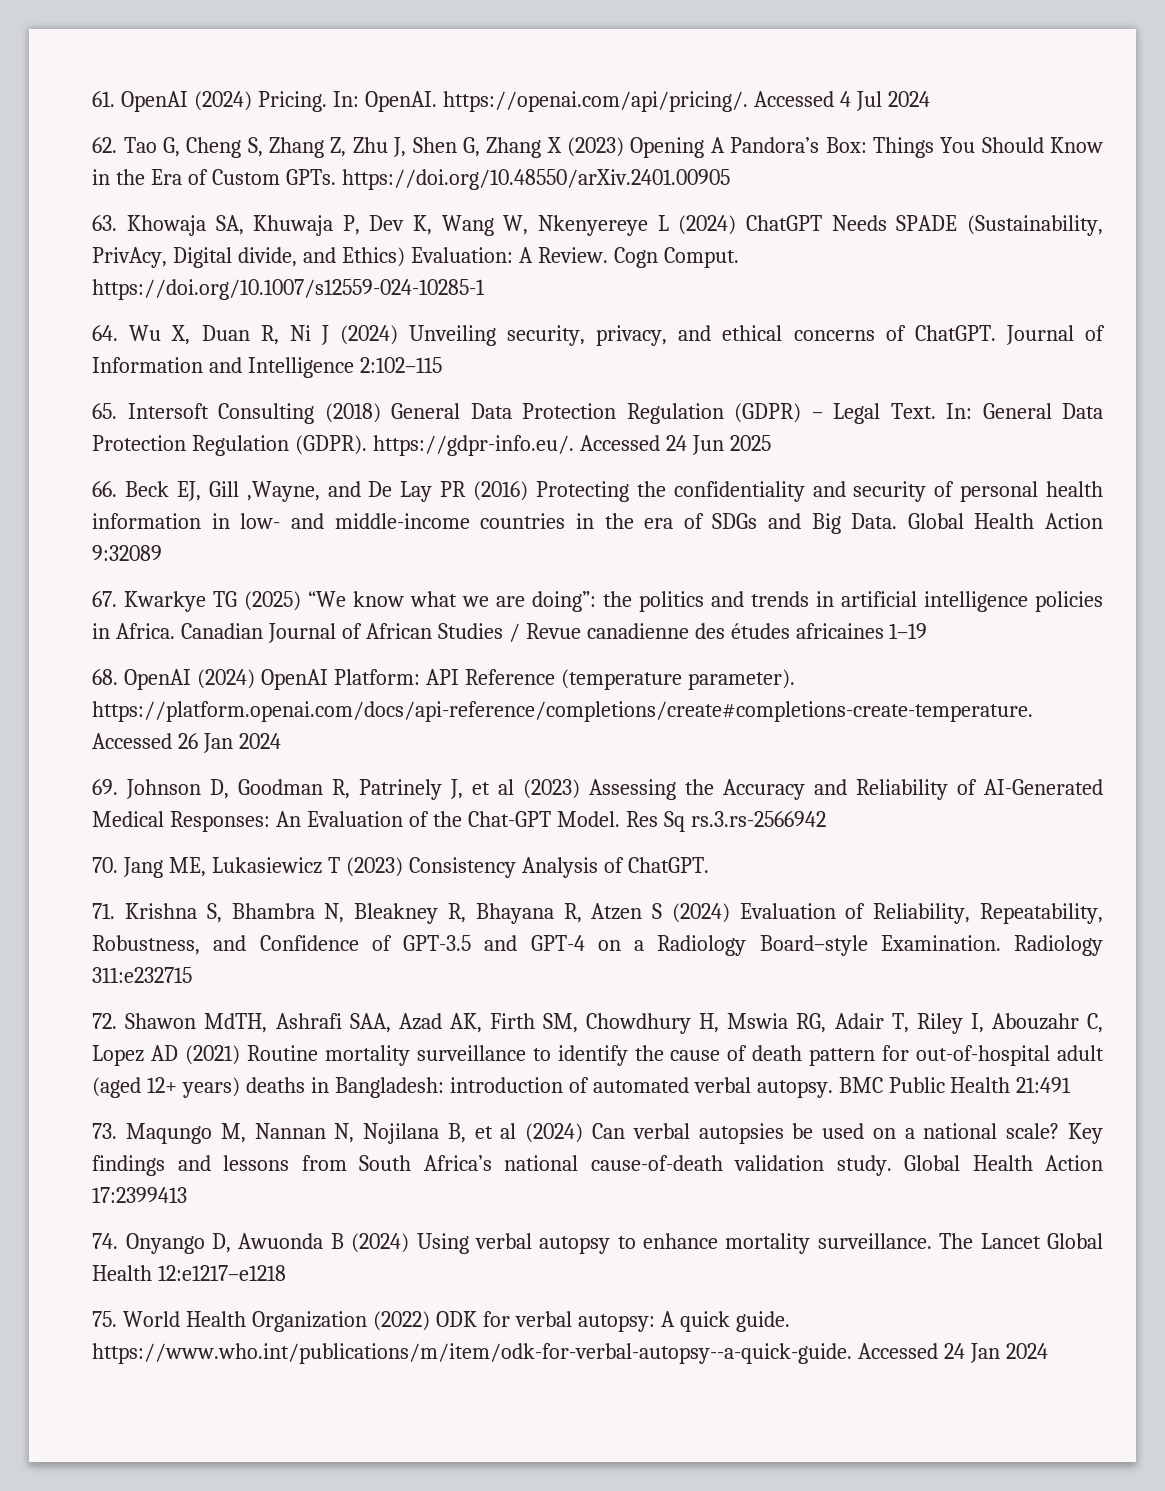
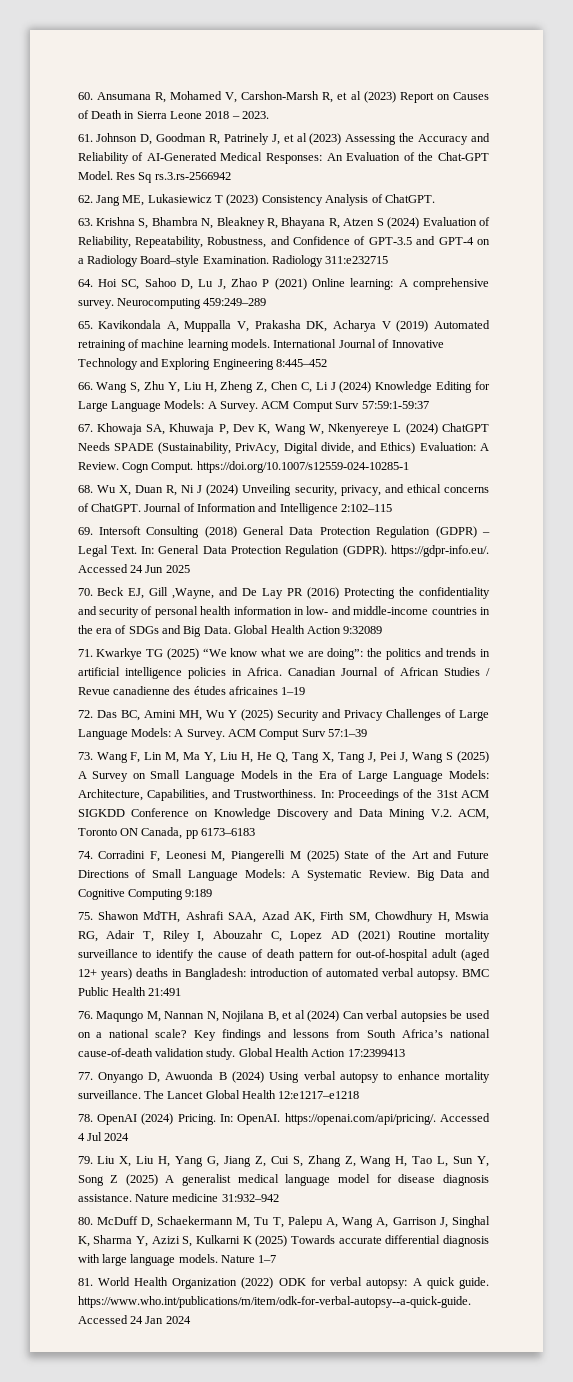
- 61. OpenAI (2024) Pricing. In: OpenAI. https://openai.com/api/pricing/. Accessed 4 Jul 2024
- 62. Tao G, Cheng S, Zhang Z, Zhu J, Shen G, Zhang X (2023) Opening A Pandora’s Box: Things You Should Know in the Era of Custom GPTs. https://doi.org/10.48550/arXiv.2401.00905
- 63. Khowaja SA, Khuwaja P, Dev K, Wang W, Nkenyereye L (2024) ChatGPT Needs SPADE (Sustainability, PrivAcy, Digital divide, and Ethics) Evaluation: A Review.
+ 60. Ansumana R, Mohamed V, Carshon-Marsh R, et al (2023) Report on Causes of Death in Sierra Leone 2018 – 2023.
+ 61. Johnson D, Goodman R, Patrinely J, et al (2023) Assessing the Accuracy and Reliability of AI-Generated Medical Responses: An Evaluation of the Chat-GPT Model. Res Sq rs.3.rs-2566942
+ 62. Jang ME, Lukasiewicz T (2023) Consistency Analysis of ChatGPT.
+ 63. Krishna S, Bhambra N, Bleakney R, Bhayana R, Atzen S (2024) Evaluation of Reliability, Repeatability, Robustness, and Confidence of GPT-3.5 and GPT-4 on a Radiology Board–style Examination. Radiology 311:e232715
+ 64. Hoi SC, Sahoo D, Lu J, Zhao P (2021) Online learning: A comprehensive survey. Neurocomputing 459:249–289
+ 65. Kavikondala A, Muppalla V, Prakasha DK, Acharya V (2019) Automated retraining of machine learning models. International Journal of Innovative Technology and Exploring Engineering 8:445–452
+ 66. Wang S, Zhu Y, Liu H, Zheng Z, Chen C, Li J (2024) Knowledge Editing for Large Language Models: A Survey. ACM Comput Surv 57:59:1-59:37
+ 67. Khowaja SA, Khuwaja P, Dev K, Wang W, Nkenyereye L (2024) ChatGPT Needs SPADE (Sustainability, PrivAcy, Digital divide, and Ethics) Evaluation: A Review.
- 64. Wu X, Duan R, Ni J (2024) Unveiling security, privacy, and ethical concerns of ChatGPT.
+ 68. Wu X, Duan R, Ni J (2024) Unveiling security, privacy, and ethical concerns of ChatGPT.
- 65. Intersoft Consulting (2018) General Data Protection Regulation (GDPR) – Legal Text.
+ 69. Intersoft Consulting (2018) General Data Protection Regulation (GDPR) – Legal Text.
- 66. Beck EJ, Gill ,Wayne, and De Lay PR (2016) Protecting the confidentiality and security of personal health information in low- and middle-income countries in the era of SDGs and Big Data.
+ 70. Beck EJ, Gill ,Wayne, and De Lay PR (2016) Protecting the confidentiality and security of personal health information in low- and middle-income countries in the era of SDGs and Big Data.
- 67. Kwarkye TG (2025) “We know what we are doing”: the politics and trends in artificial intelligence policies in Africa.
+ 71. Kwarkye TG (2025) “We know what we are doing”: the politics and trends in artificial intelligence policies in Africa.
- 68. OpenAI (2024) OpenAI Platform: API Reference (temperature parameter). https://platform.openai.com/docs/api-reference/completions/create#completions-create-temperature. Accessed 26 Jan 2024
- 69. Johnson D, Goodman R, Patrinely J, et al (2023) Assessing the Accuracy and Reliability of AI-Generated Medical Responses: An Evaluation of the Chat-GPT Model. Res Sq rs.3.rs-2566942
- 70. Jang ME, Lukasiewicz T (2023) Consistency Analysis of ChatGPT.
- 71. Krishna S, Bhambra N, Bleakney R, Bhayana R, Atzen S (2024) Evaluation of Reliability, Repeatability, Robustness, and Confidence of GPT-3.5 and GPT-4 on a Radiology Board–style Examination. Radiology 311:e232715
- 72. Shawon MdTH, Ashrafi SAA, Azad AK, Firth SM, Chowdhury H, Mswia RG, Adair T, Riley I, Abouzahr C, Lopez AD (2021) Routine mortality surveillance to identify the cause of death pattern for out-of-hospital adult (aged 12+ years) deaths in Bangladesh: introduction of automated verbal autopsy.
+ 72. Das BC, Amini MH, Wu Y (2025) Security and Privacy Challenges of Large Language Models: A Survey. ACM Comput Surv 57:1–39
+ 73. Wang F, Lin M, Ma Y, Liu H, He Q, Tang X, Tang J, Pei J, Wang S (2025) A Survey on Small Language Models in the Era of Large Language Models: Architecture, Capabilities, and Trustworthiness. In: Proceedings of the 31st ACM SIGKDD Conference on Knowledge Discovery and Data Mining V.2. ACM, Toronto ON Canada, pp 6173–6183
+ 74. Corradini F, Leonesi M, Piangerelli M (2025) State of the Art and Future Directions of Small Language Models: A Systematic Review. Big Data and Cognitive Computing 9:189
+ 75. Shawon MdTH, Ashrafi SAA, Azad AK, Firth SM, Chowdhury H, Mswia RG, Adair T, Riley I, Abouzahr C, Lopez AD (2021) Routine mortality surveillance to identify the cause of death pattern for out-of-hospital adult (aged 12+ years) deaths in Bangladesh: introduction of automated verbal autopsy.
- 73. Maqungo M, Nannan N, Nojilana B, et al (2024) Can verbal autopsies be used on a national scale?
+ 76. Maqungo M, Nannan N, Nojilana B, et al (2024) Can verbal autopsies be used on a national scale?
- 74. Onyango D, Awuonda B (2024) Using verbal autopsy to enhance mortality surveillance.
+ 77. Onyango D, Awuonda B (2024) Using verbal autopsy to enhance mortality surveillance.
- 75. World Health Organization (2022) ODK for verbal autopsy: A quick guide. https://www.who.int/publications/m/item/odk-for-verbal-autopsy--a-quick-guide. Accessed 24 Jan 2024
+ 78. OpenAI (2024) Pricing. In: OpenAI. https://openai.com/api/pricing/. Accessed 4 Jul 2024
+ 79. Liu X, Liu H, Yang G, Jiang Z, Cui S, Zhang Z, Wang H, Tao L, Sun Y, Song Z (2025) A generalist medical language model for disease diagnosis assistance. Nature medicine 31:932–942
+ 80. McDuff D, Schaekermann M, Tu T, Palepu A, Wang A, Garrison J, Singhal K, Sharma Y, Azizi S, Kulkarni K (2025) Towards accurate differential diagnosis with large language models. Nature 1–7
+ 81. World Health Organization (2022) ODK for verbal autopsy: A quick guide. https://www.who.int/publications/m/item/odk-for-verbal-autopsy--a-quick-guide. Accessed 24 Jan 2024

